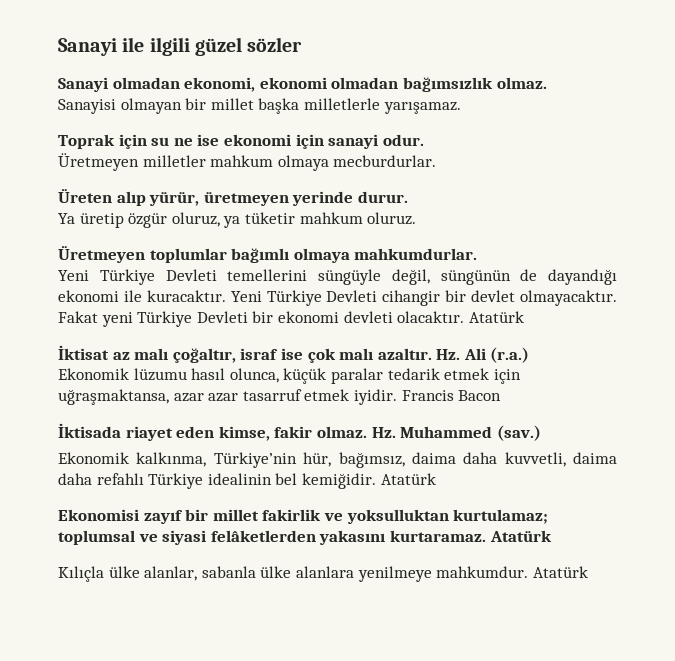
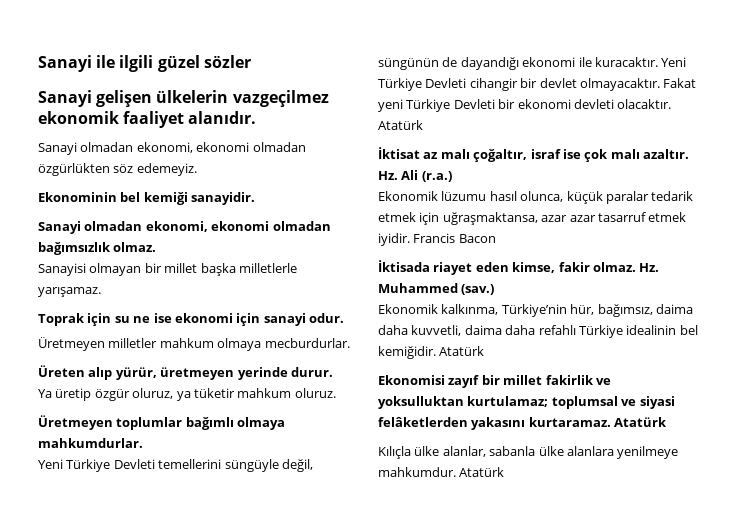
+ Sanayi gelişen ülkelerin vazgeçilmez ekonomik faaliyet alanıdır.
+ Sanayi olmadan ekonomi, ekonomi olmadan özgürlükten söz edemeyiz.
+ Ekonominin bel kemiği sanayidir.

